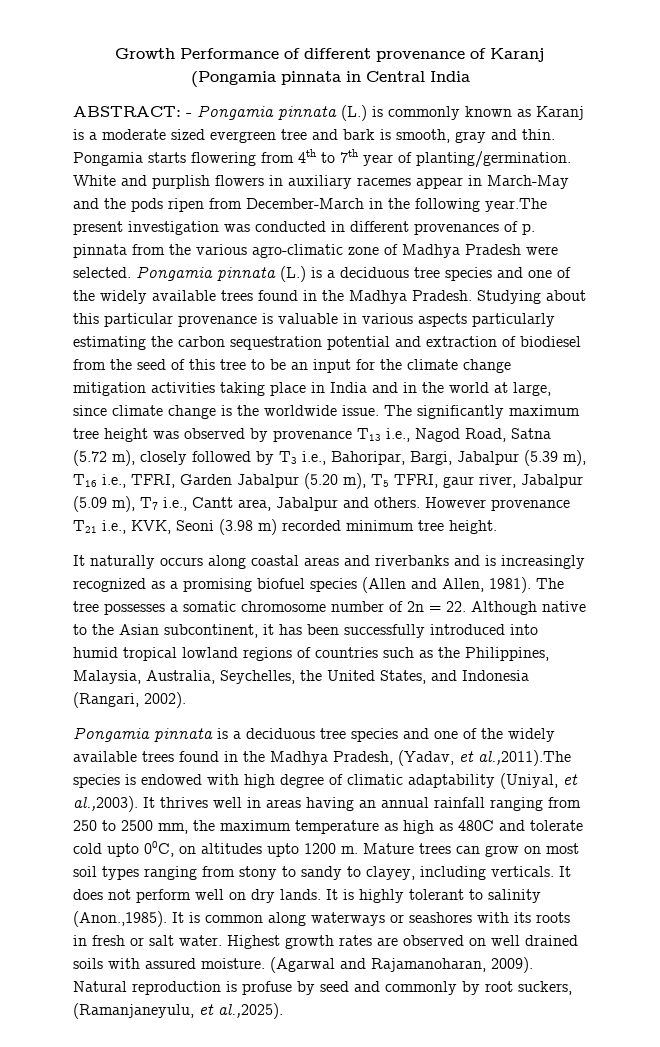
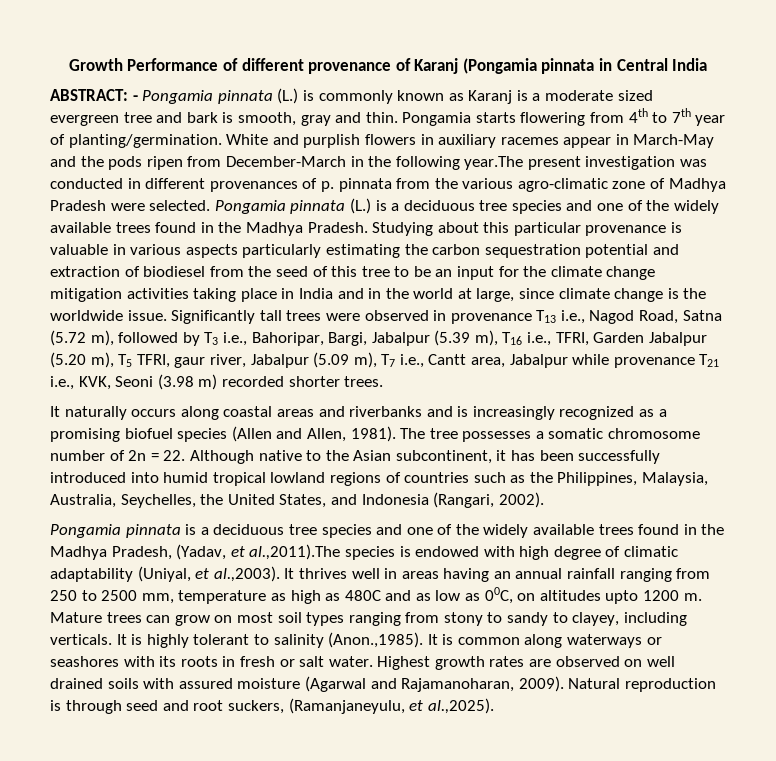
- The significantly maximum tree height was observed by provenance T13 i.e., Nagod Road, Satna (5.72 m), closely followed by T3 i.e., Bahoripar, Bargi, Jabalpur (5.39 m), T16 i.e., TFRI, Garden Jabalpur (5.20 m), T5 TFRI, gaur river, Jabalpur (5.09 m), T7 i.e., Cantt area, Jabalpur and others. However provenance T21 i.e., KVK, Seoni (3.98 m) recorded minimum tree height.
+ Significantly tall trees were observed in provenance T13 i.e., Nagod Road, Satna (5.72 m), followed by T3 i.e., Bahoripar, Bargi, Jabalpur (5.39 m), T16 i.e., TFRI, Garden Jabalpur (5.20 m), T5 TFRI, gaur river, Jabalpur (5.09 m), T7 i.e., Cantt area, Jabalpur while provenance T21 i.e., KVK, Seoni (3.98 m) recorded shorter trees.
- Pongamia pinnata is a deciduous tree species and one of the widely available trees found in the Madhya Pradesh, (Yadav, et al.,2011).The species is endowed with high degree of climatic adaptability (Uniyal, et al.,2003). It thrives well in areas having an annual rainfall ranging from 250 to 2500 mm, the maximum temperature as high as 480C and tolerate cold upto 00C, on altitudes upto 1200 m.
+ Pongamia pinnata is a deciduous tree species and one of the widely available trees found in the Madhya Pradesh, (Yadav, et al.,2011).The species is endowed with high degree of climatic adaptability (Uniyal, et al.,2003). It thrives well in areas having an annual rainfall ranging from 250 to 2500 mm, temperature as high as 480C and as low as 00C, on altitudes upto 1200 m.
- It does not perform well on dry lands. It is highly tolerant to salinity (Anon.,1985). It is common along waterways or seashores with its roots in fresh or salt water.
+ It is highly tolerant to salinity (Anon.,1985). It is common along waterways or seashores with its roots in fresh or salt water.
- Highest growth rates are observed on well drained soils with assured moisture. (Agarwal and Rajamanoharan, 2009).
+ Highest growth rates are observed on well drained soils with assured moisture (Agarwal and Rajamanoharan, 2009).
- Natural reproduction is profuse by seed and commonly by root suckers, (Ramanjaneyulu, et al.,2025).
+ Natural reproduction is through seed and root suckers, (Ramanjaneyulu, et al.,2025).

